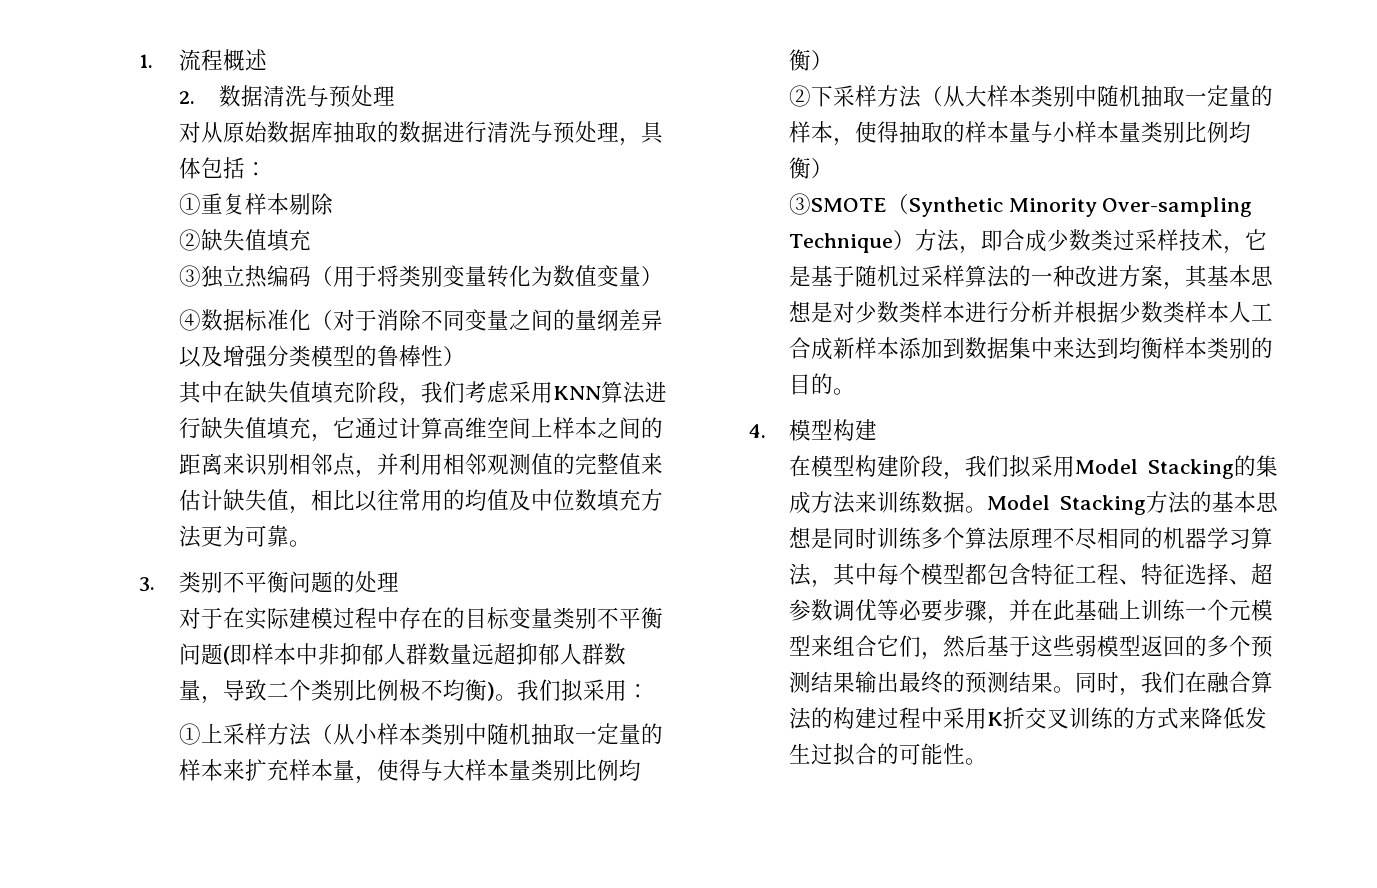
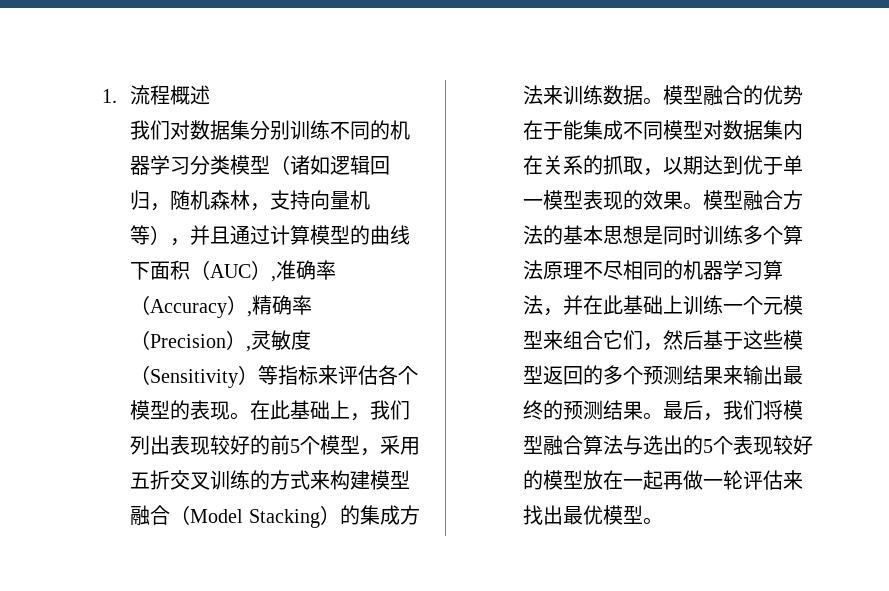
- 2.数据清洗与预处理
- 对从原始数据库抽取的数据进行清洗与预处理，具体包括：
- ①重复样本剔除
- ②缺失值填充
- ③独立热编码（用于将类别变量转化为数值变量）
- ④数据标准化（对于消除不同变量之间的量纲差异以及增强分类模型的鲁棒性）
- 其中在缺失值填充阶段，我们考虑采用KNN算法进行缺失值填充，它通过计算高维空间上样本之间的距离来识别相邻点，并利用相邻观测值的完整值来估计缺失值，相比以往常用的均值及中位数填充方法更为可靠。
- 3.类别不平衡问题的处理
- 对于在实际建模过程中存在的目标变量类别不平衡问题(即样本中非抑郁人群数量远超抑郁人群数量，导致二个类别比例极不均衡)。我们拟采用：
- ①上采样方法（从小样本类别中随机抽取一定量的样本来扩充样本量，使得与大样本量类别比例均衡）
- ②下采样方法（从大样本类别中随机抽取一定量的样本，使得抽取的样本量与小样本量类别比例均衡）
- ③SMOTE（Synthetic Minority Over-sampling Technique）方法，即合成少数类过采样技术，它是基于随机过采样算法的一种改进方案，其基本思想是对少数类样本进行分析并根据少数类样本人工合成新样本添加到数据集中来达到均衡样本类别的目的。
- 4.模型构建
- 在模型构建阶段，我们拟采用Model Stacking的集成方法来训练数据。
+ 我们对数据集分别训练不同的机器学习分类模型（诸如逻辑回归，随机森林，支持向量机等），并且通过计算模型的曲线下面积（AUC）,准确率（Accuracy）,精确率（Precision）,灵敏度（Sensitivity）等指标来评估各个模型的表现。在此基础上，我们列出表现较好的前5个模型，采用五折交叉训练的方式来构建模型融合（Model Stacking）的集成方法来训练数据。
- Model Stacking方法的基本思想是同时训练多个算法原理不尽相同的机器学习算法，其中每个模型都包含特征工程、特征选择、超参数调优等必要步骤，并在此基础上训练一个元模型来组合它们，然后基于这些弱模型返回的多个预测结果输出最终的预测结果。
+ 模型融合的优势在于能集成不同模型对数据集内在关系的抓取，以期达到优于单一模型表现的效果。模型融合方法的基本思想是同时训练多个算法原理不尽相同的机器学习算法，并在此基础上训练一个元模型来组合它们，然后基于这些模型返回的多个预测结果来输出最终的预测结果。
- 同时，我们在融合算法的构建过程中采用K折交叉训练的方式来降低发生过拟合的可能性。
+ 最后，我们将模型融合算法与选出的5个表现较好的模型放在一起再做一轮评估来找出最优模型。

